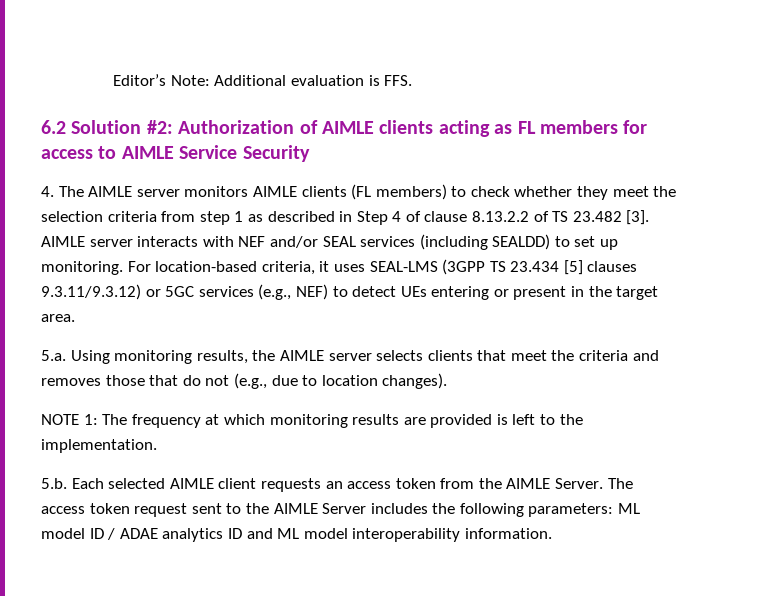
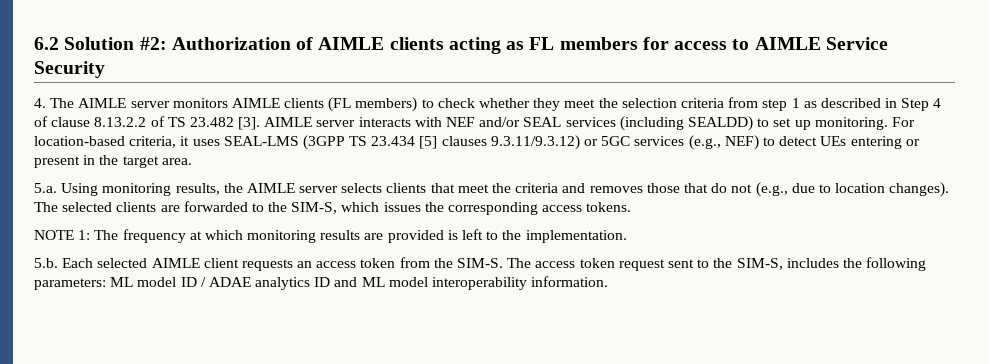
- Editor’s Note: Additional evaluation is FFS.
+ The selected clients are forwarded to the SIM-S, which issues the corresponding access tokens.
- 5.b. Each selected AIMLE client requests an access token from the AIMLE Server.
+ 5.b. Each selected AIMLE client requests an access token from the SIM-S.
- The access token request sent to the AIMLE Server includes the following parameters: ML model ID / ADAE analytics ID and ML model interoperability information.
+ The access token request sent to the SIM-S, includes the following parameters: ML model ID / ADAE analytics ID and ML model interoperability information.

